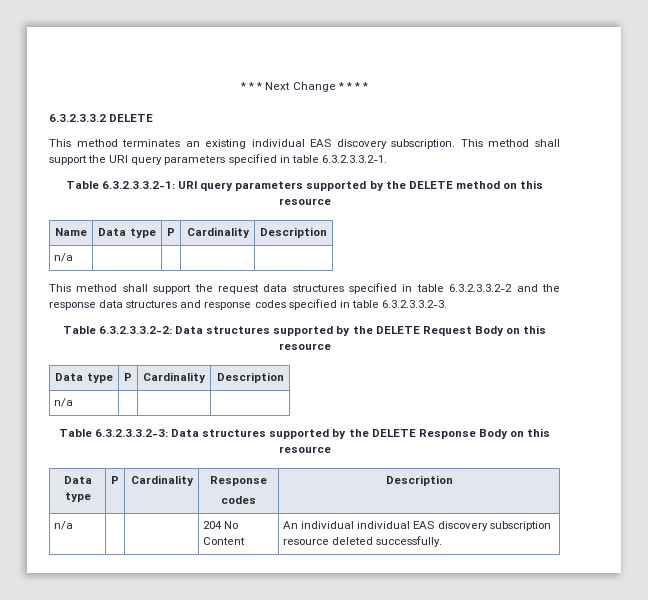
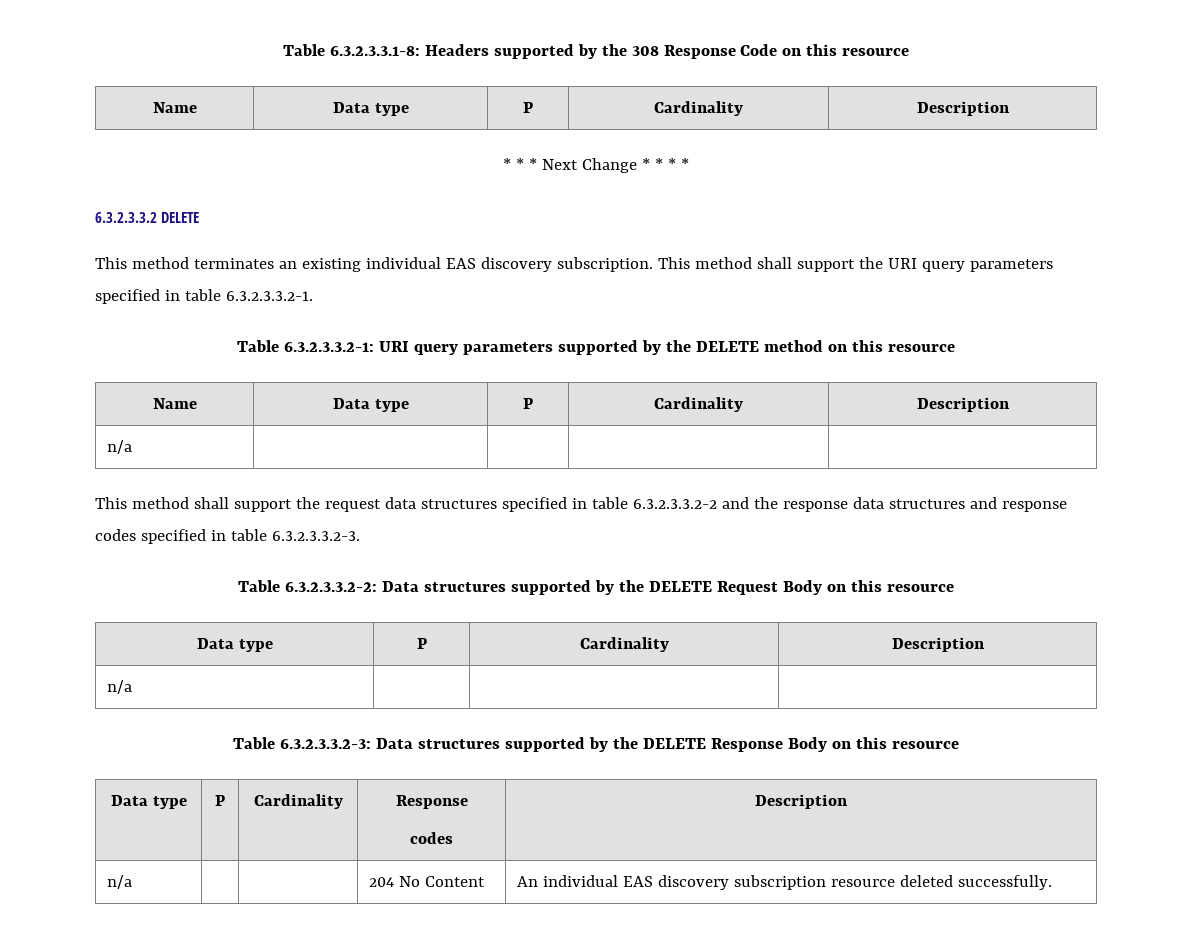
+ Table 6.3.2.3.3.1-8: Headers supported by the 308 Response Code on this resource
+ Name | Data type | P | Cardinality | Description
- n/a | | | 204 No Content | An individual individual EAS discovery subscription resource deleted successfully.
+ n/a | | | 204 No Content | An individual EAS discovery subscription resource deleted successfully.

